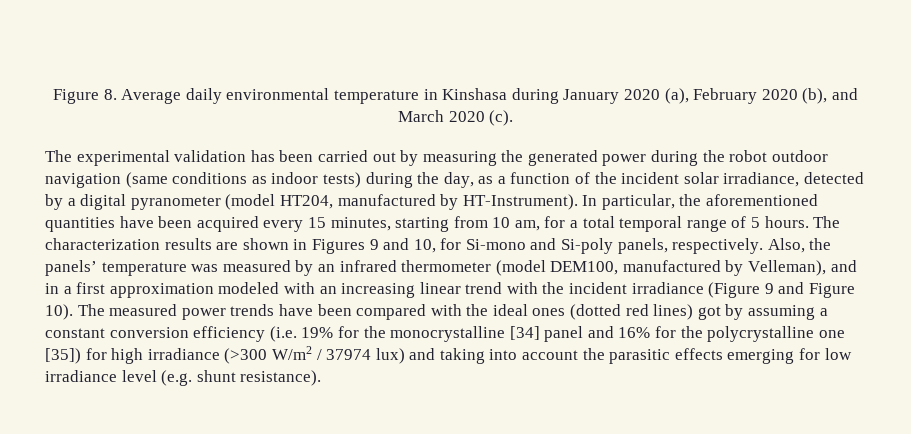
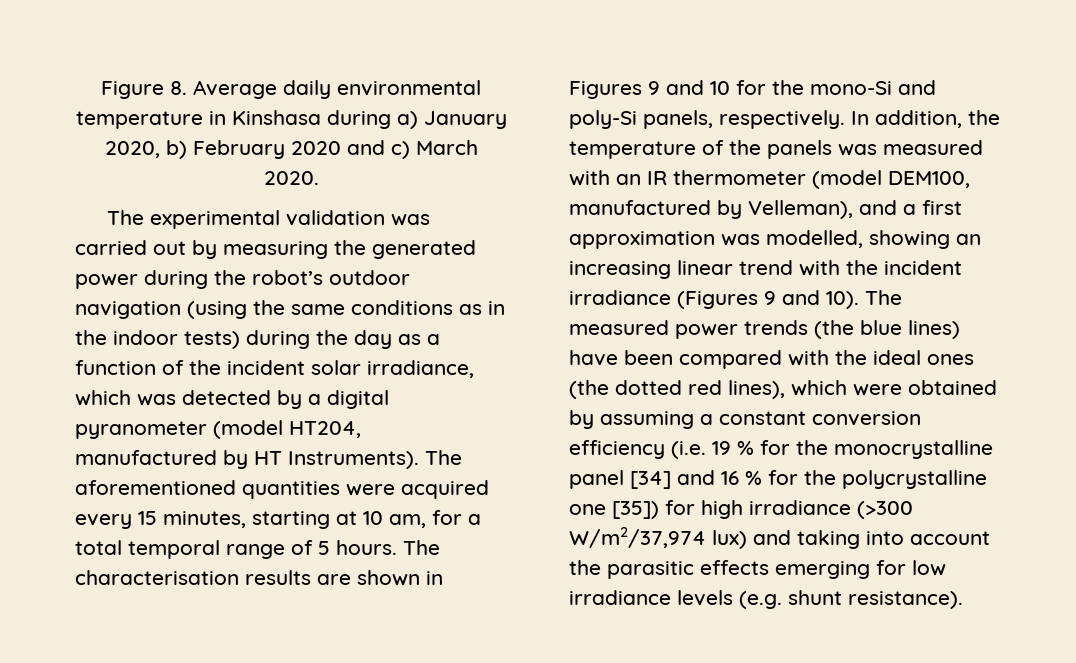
- Figure 8. Average daily environmental temperature in Kinshasa during January 2020 (a), February 2020 (b), and March 2020 (c).
+ Figure 8. Average daily environmental temperature in Kinshasa during a) January 2020, b) February 2020 and c) March 2020.
- The experimental validation has been carried out by measuring the generated power during the robot outdoor navigation (same conditions as indoor tests) during the day, as a function of the incident solar irradiance, detected by a digital pyranometer (model HT204, manufactured by HT-Instrument). In particular, the aforementioned quantities have been acquired every 15 minutes, starting from 10 am, for a total temporal range of 5 hours.
+ The experimental validation was carried out by measuring the generated power during the robot’s outdoor navigation (using the same conditions as in the indoor tests) during the day as a function of the incident solar irradiance, which was detected by a digital pyranometer (model HT204, manufactured by HT Instruments). The aforementioned quantities were acquired every 15 minutes, starting at 10 am, for a total temporal range of 5 hours.
- The characterization results are shown in Figures 9 and 10, for Si-mono and Si-poly panels, respectively. Also, the panels’ temperature was measured by an infrared thermometer (model DEM100, manufactured by Velleman), and in a first approximation modeled with an increasing linear trend with the incident irradiance (Figure 9 and Figure 10).
+ The characterisation results are shown in Figures 9 and 10 for the mono-Si and poly-Si panels, respectively. In addition, the temperature of the panels was measured with an IR thermometer (model DEM100, manufactured by Velleman), and a first approximation was modelled, showing an increasing linear trend with the incident irradiance (Figures 9 and 10).
- The measured power trends have been compared with the ideal ones (dotted red lines) got by assuming a constant conversion efficiency (i.e. 19% for the monocrystalline [34] panel and 16% for the polycrystalline one [35]) for high irradiance (>300 W/m2 / 37974 lux) and taking into account the parasitic effects emerging for low irradiance level (e.g. shunt resistance).
+ The measured power trends (the blue lines) have been compared with the ideal ones (the dotted red lines), which were obtained by assuming a constant conversion efficiency (i.e. 19 % for the monocrystalline panel [34] and 16 % for the polycrystalline one [35]) for high irradiance (>300 W/m2/37,974 lux) and taking into account the parasitic effects emerging for low irradiance levels (e.g. shunt resistance).

